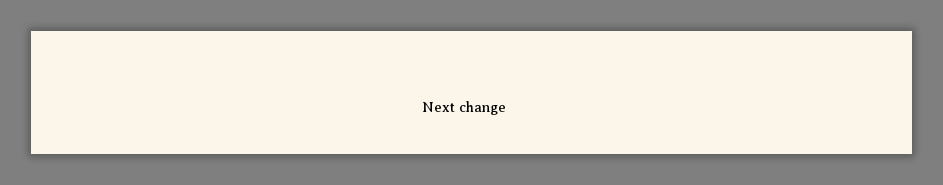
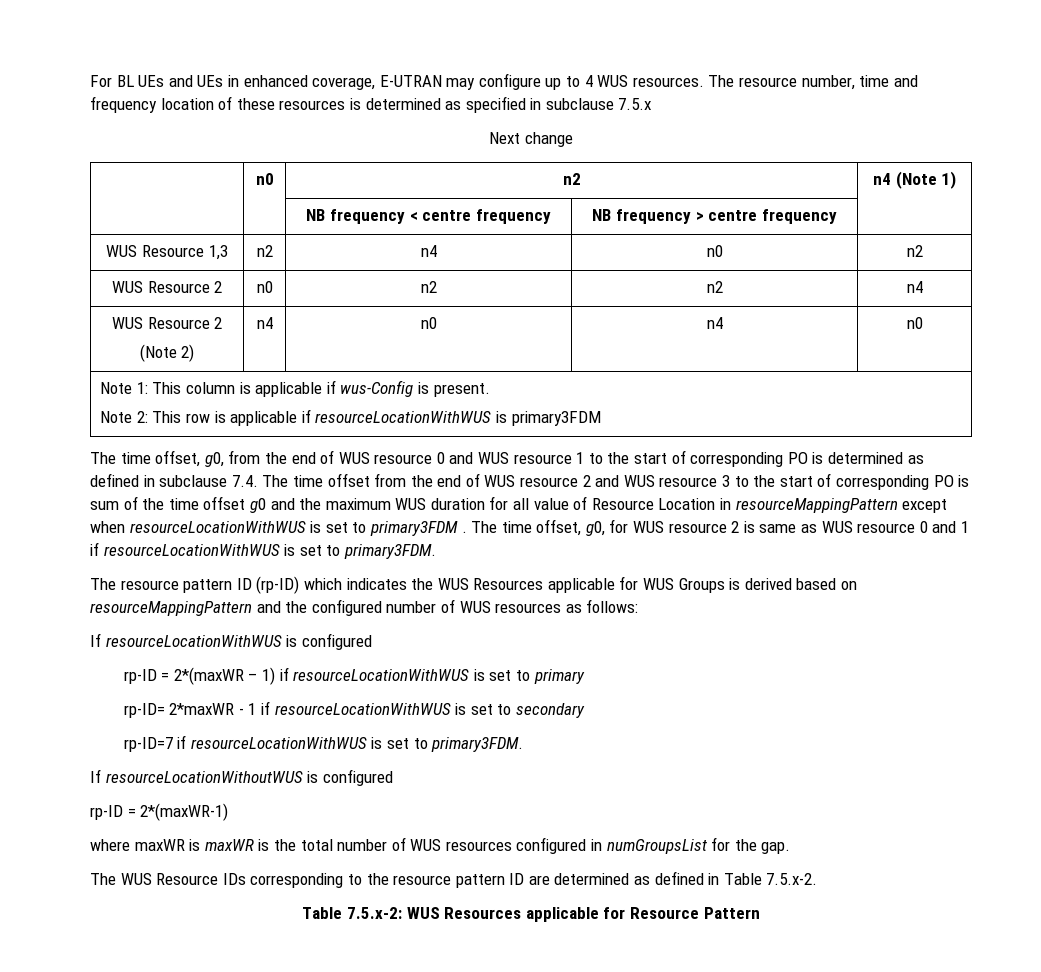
+ For BL UEs and UEs in enhanced coverage, E-UTRAN may configure up to 4 WUS resources. The resource number, time and frequency location of these resources is determined as specified in subclause 7.5.x
  Next change
+ | n0 | n2 | n4 (Note 1)
+ | | NB frequency < centre frequency | NB frequency > centre frequency |
+ WUS Resource 1,3 | n2 | n4 | n0 | n2
+ WUS Resource 2 | n0 | n2 | n2 | n4
+ WUS Resource 2
+ (Note 2) | n4 | n0 | n4 | n0
+ Note 1: This column is applicable if wus-Config is present.
+ Note 2: This row is applicable if resourceLocationWithWUS is primary3FDM
+ The time offset, g0, from the end of WUS resource 0 and WUS resource 1 to the start of corresponding PO is determined as defined in subclause 7.4. The time offset from the end of WUS resource 2 and WUS resource 3 to the start of corresponding PO is sum of the time offset g0 and the maximum WUS duration for all value of Resource Location in resourceMappingPattern except when resourceLocationWithWUS is set to primary3FDM . The time offset, g0, for WUS resource 2 is same as WUS resource 0 and 1 if resourceLocationWithWUS is set to primary3FDM.
+ The resource pattern ID (rp-ID) which indicates the WUS Resources applicable for WUS Groups is derived based on resourceMappingPattern and the configured number of WUS resources as follows:
+ If resourceLocationWithWUS is configured
+ rp-ID = 2*(maxWR – 1) if resourceLocationWithWUS is set to primary
+ rp-ID= 2*maxWR - 1 if resourceLocationWithWUS is set to secondary
+ rp-ID=7 if resourceLocationWithWUS is set to primary3FDM.
+ If resourceLocationWithoutWUS is configured
+ rp-ID = 2*(maxWR-1)
+ where maxWR is maxWR is the total number of WUS resources configured in numGroupsList for the gap.
+ The WUS Resource IDs corresponding to the resource pattern ID are determined as defined in Table 7.5.x-2.
+ Table 7.5.x-2: WUS Resources applicable for Resource Pattern

